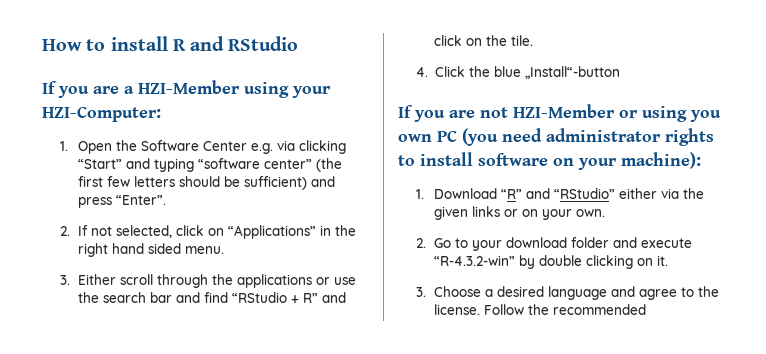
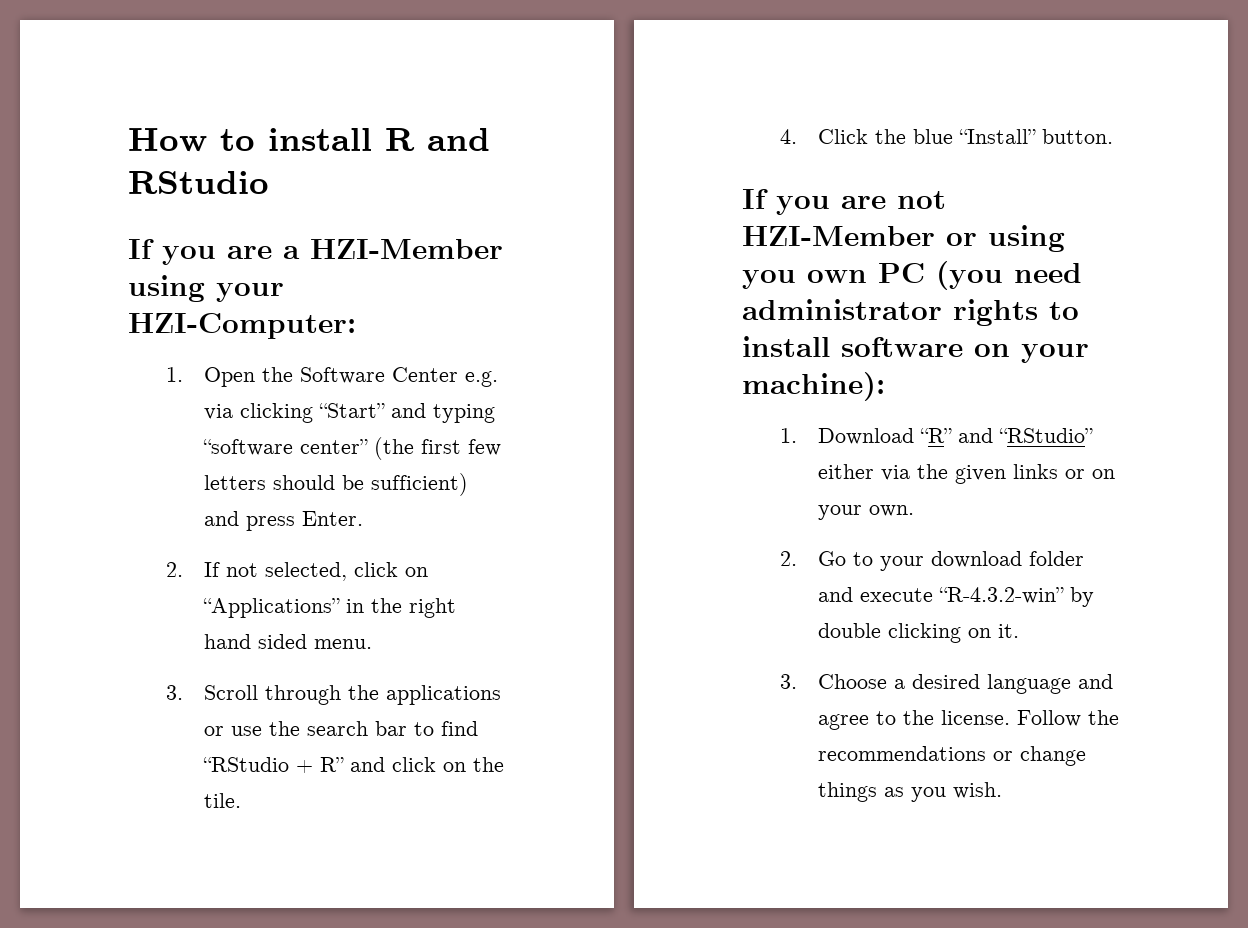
- 1. Open the Software Center e.g. via clicking “Start” and typing “software center” (the first few letters should be sufficient) and press “Enter”.
+ 1. Open the Software Center e.g. via clicking “Start” and typing “software center” (the first few letters should be sufficient) and press Enter.
- 3. Either scroll through the applications or use the search bar and find “RStudio + R” and click on the tile.
+ 3. Scroll through the applications or use the search bar to find “RStudio + R” and click on the tile.
- 4. Click the blue „Install“-button
+ 4. Click the blue “Install” button.
- Follow the recommended
+ Follow the recommendations or change things as you wish.

